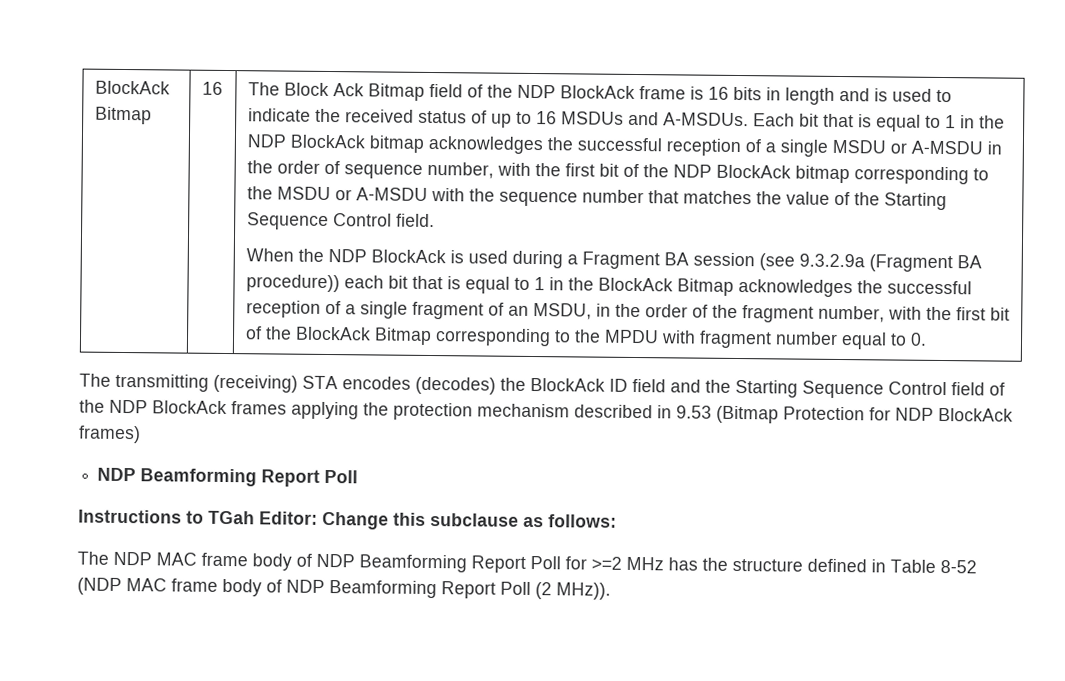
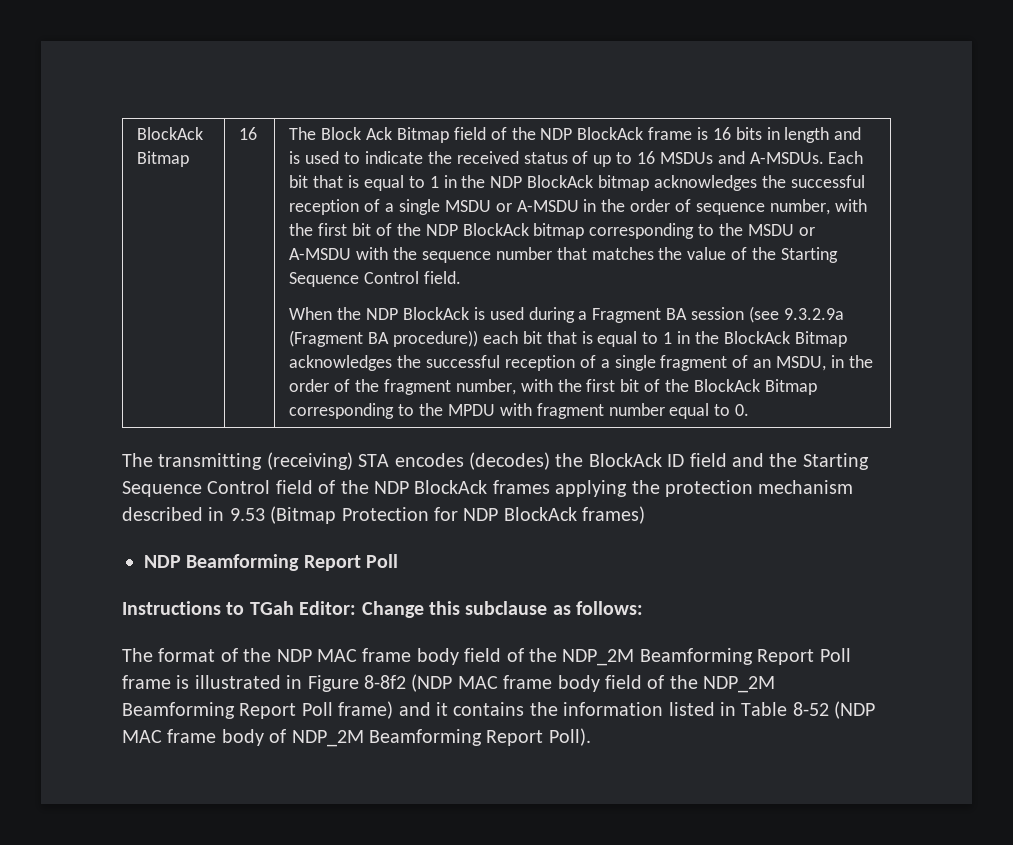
- The NDP MAC frame body of NDP Beamforming Report Poll for >=2 MHz has the structure defined in Table 8-52 (NDP MAC frame body of NDP Beamforming Report Poll (2 MHz)).
+ The format of the NDP MAC frame body field of the NDP_2M Beamforming Report Poll frame is illustrated in Figure 8-8f2 (NDP MAC frame body field of the NDP_2M Beamforming Report Poll frame) and it contains the information listed in Table 8-52 (NDP MAC frame body of NDP_2M Beamforming Report Poll).

